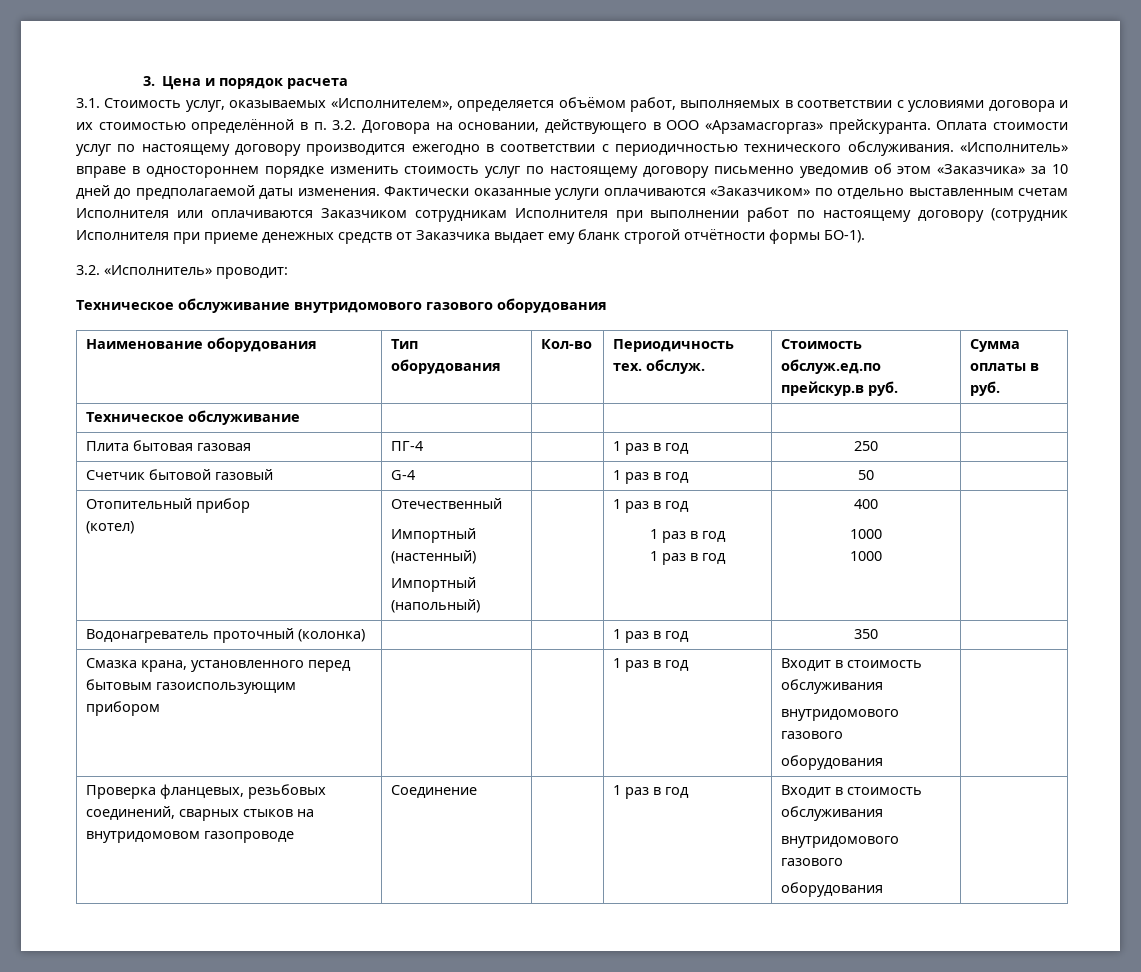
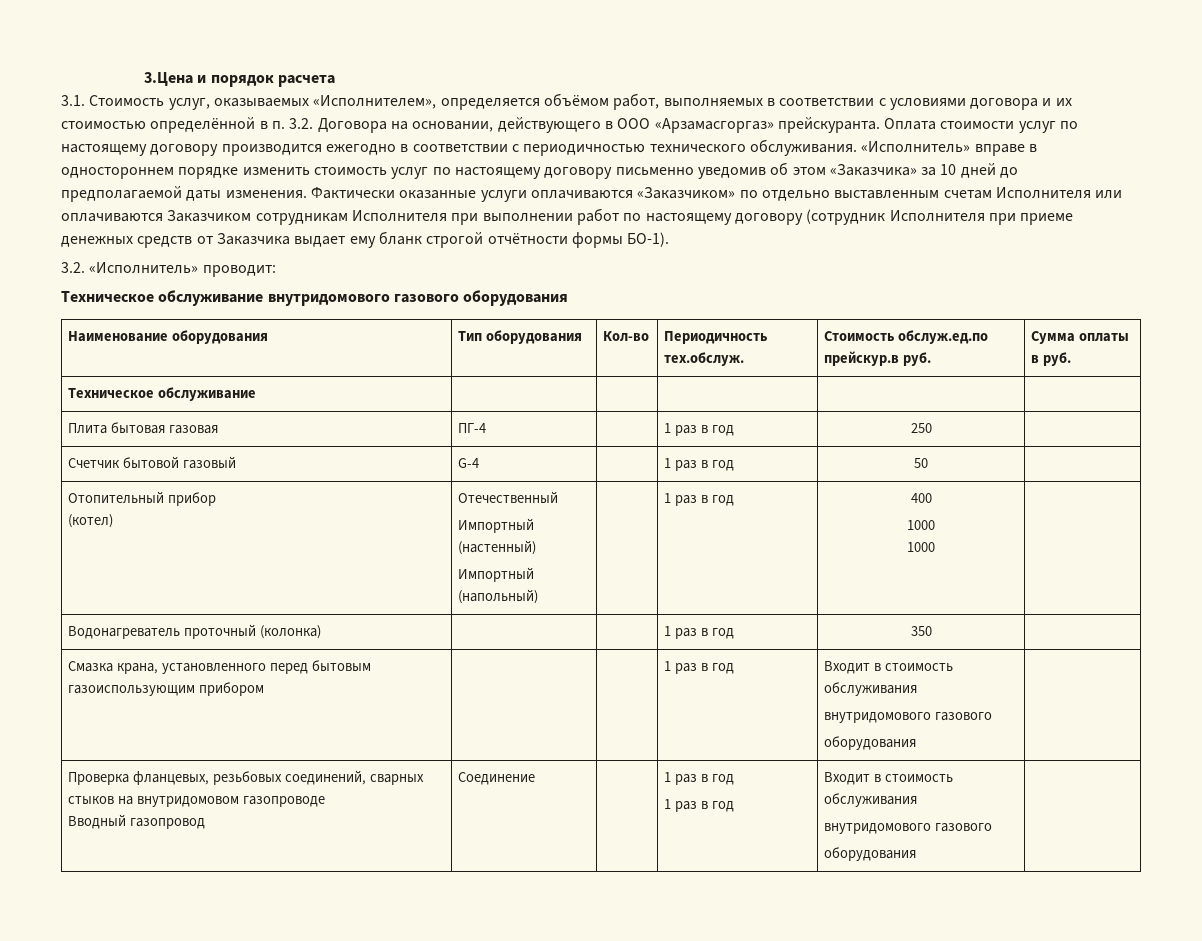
- 3. Цена и порядок расчета
+ 3.Цена и порядок расчета
- Наименование оборудования | Тип оборудования | Кол-во | Периодичность тех. обслуж. | Стоимость обслуж.ед.по прейскур.в руб. | Сумма оплаты в руб.
+ Наименование оборудования | Тип оборудования | Кол-во | Периодичность тех.обслуж. | Стоимость обслуж.ед.по прейскур.в руб. | Сумма оплаты в руб.
  Отопительный прибор
  (котел) | Отечественный
  Импортный (настенный)
- Импортный (напольный) | | 1 раз в год
- 1 раз в год
- 1 раз в год | 400
+ Импортный (напольный) | | 1 раз в год | 400
- Проверка фланцевых, резьбовых соединений, сварных стыков на внутридомовом газопроводе | Соединение | | 1 раз в год | Входит в стоимость обслуживания
+ Проверка фланцевых, резьбовых соединений, сварных стыков на внутридомовом газопроводе
+ Вводный газопровод | Соединение | | 1 раз в год
+ 1 раз в год | Входит в стоимость обслуживания

